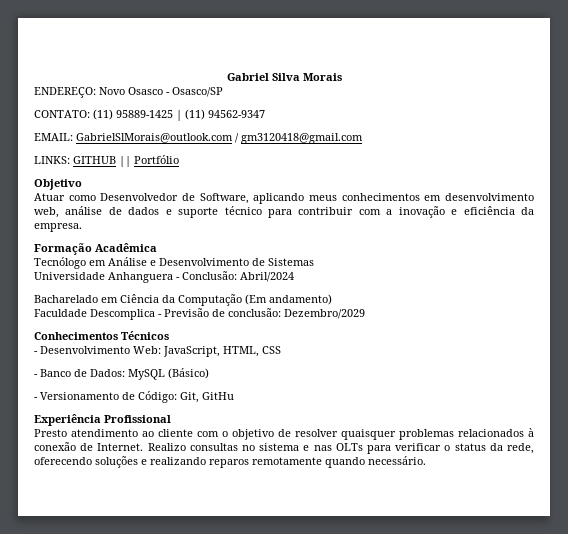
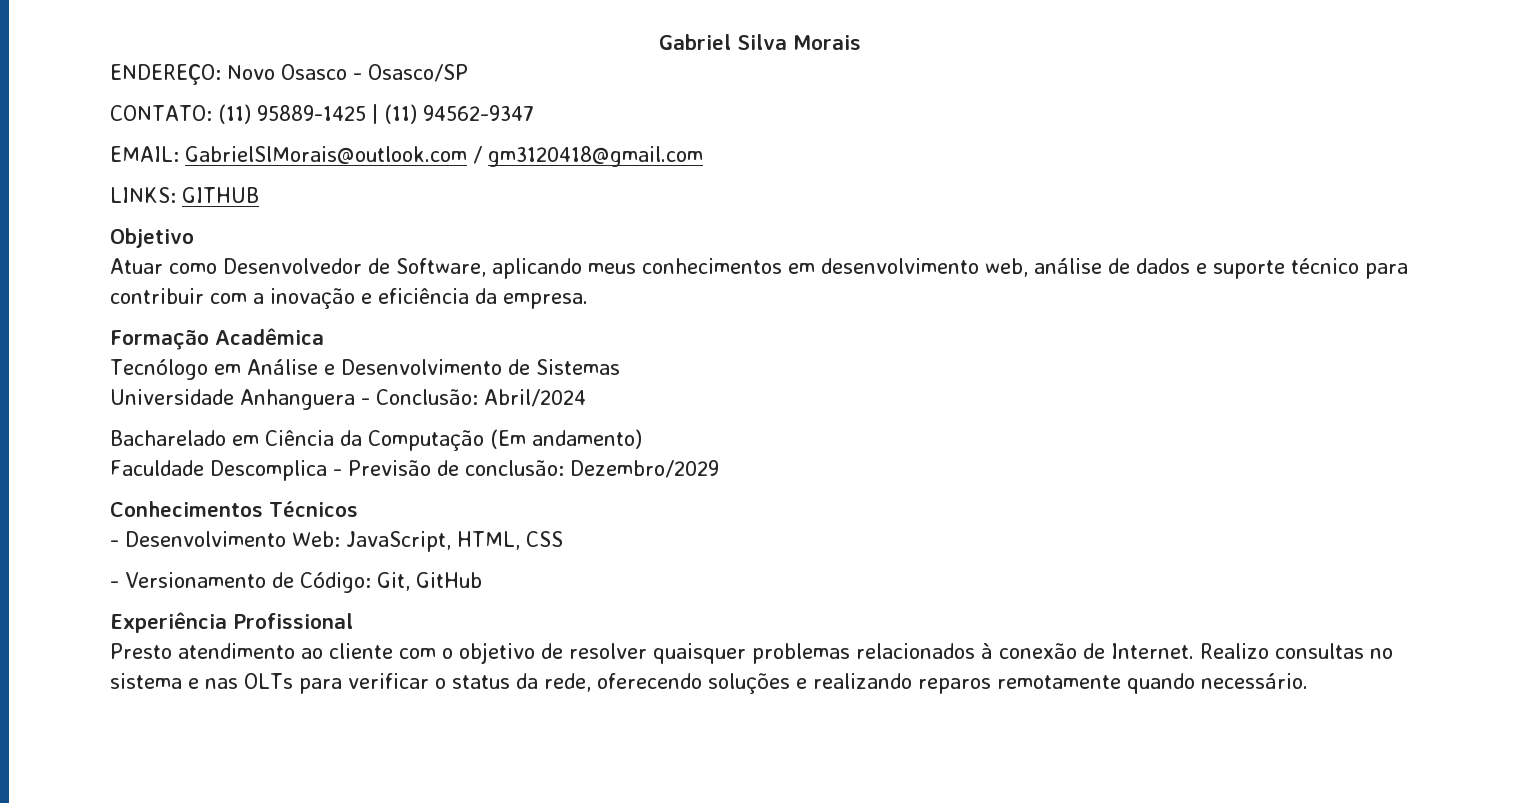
- LINKS: GITHUB || Portfólio
+ LINKS: GITHUB
- - Banco de Dados: MySQL (Básico)
- - Versionamento de Código: Git, GitHu
+ - Versionamento de Código: Git, GitHub

